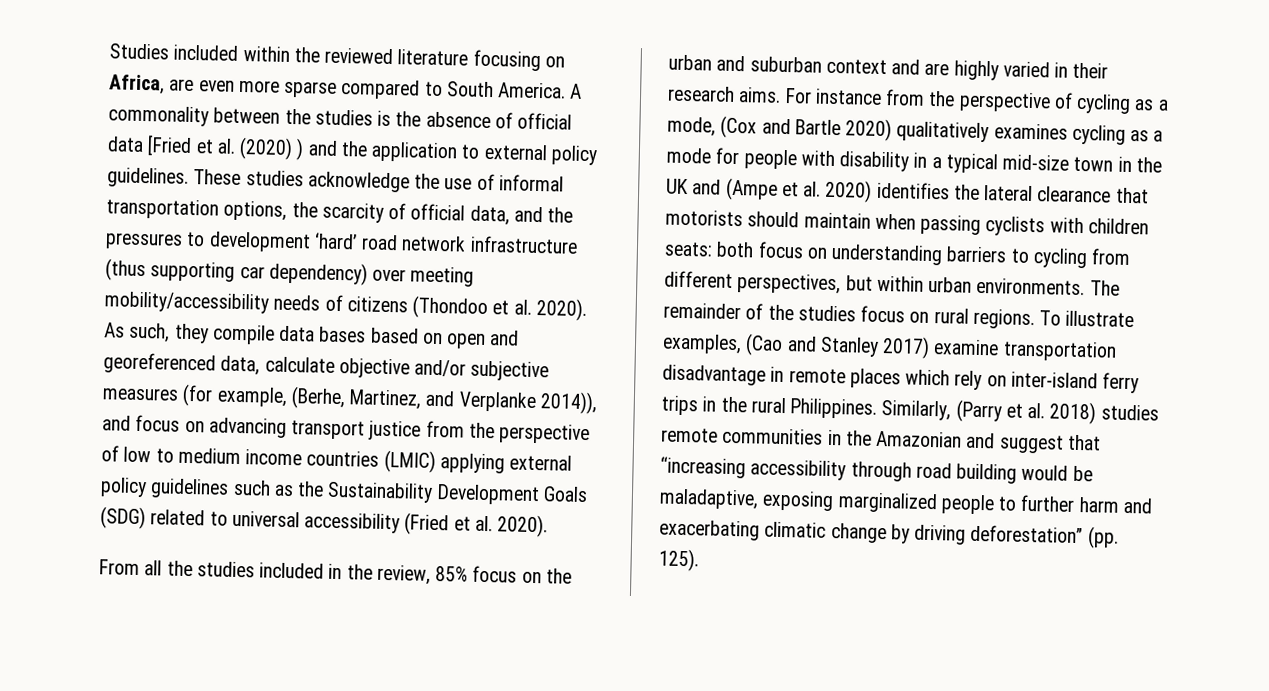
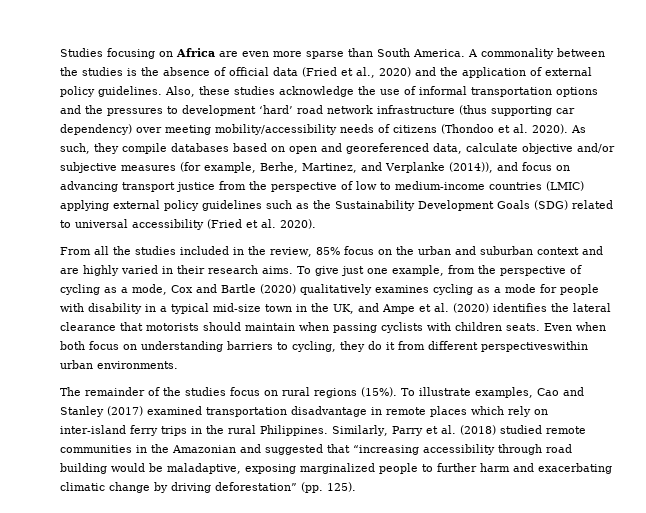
- Studies included within the reviewed literature focusing on Africa, are even more sparse compared to South America.
+ Studies focusing on Africa are even more sparse than South America.
- A commonality between the studies is the absence of official data [Fried et al. (2020) ) and the application to external policy guidelines.
+ A commonality between the studies is the absence of official data (Fried et al., 2020) and the application of external policy guidelines.
- These studies acknowledge the use of informal transportation options, the scarcity of official data, and the pressures to development ‘hard’ road network infrastructure (thus supporting car dependency) over meeting mobility/accessibility needs of citizens (Thondoo et al. 2020).
+ Also, these studies acknowledge the use of informal transportation options and the pressures to development ‘hard’ road network infrastructure (thus supporting car dependency) over meeting mobility/accessibility needs of citizens (Thondoo et al. 2020).
- As such, they compile data bases based on open and georeferenced data, calculate objective and/or subjective measures (for example, (Berhe, Martinez, and Verplanke 2014)), and focus on advancing transport justice from the perspective of low to medium income countries (LMIC) applying external policy guidelines such as the Sustainability Development Goals (SDG) related to universal accessibility (Fried et al. 2020).
+ As such, they compile databases based on open and georeferenced data, calculate objective and/or subjective measures (for example, Berhe, Martinez, and Verplanke (2014)), and focus on advancing transport justice from the perspective of low to medium-income countries (LMIC) applying external policy guidelines such as the Sustainability Development Goals (SDG) related to universal accessibility (Fried et al. 2020).
- For instance from the perspective of cycling as a mode, (Cox and Bartle 2020) qualitatively examines cycling as a mode for people with disability in a typical mid-size town in the UK and (Ampe et al. 2020) identifies the lateral clearance that motorists should maintain when passing cyclists with children seats: both focus on understanding barriers to cycling from different perspectives, but within urban environments. The remainder of the studies focus on rural regions.
+ To give just one example, from the perspective of cycling as a mode, Cox and Bartle (2020) qualitatively examines cycling as a mode for people with disability in a typical mid-size town in the UK, and Ampe et al. (2020) identifies the lateral clearance that motorists should maintain when passing cyclists with children seats. Even when both focus on understanding barriers to cycling, they do it from different perspectiveswithin urban environments.
+ The remainder of the studies focus on rural regions (15%).
- To illustrate examples, (Cao and Stanley 2017) examine transportation disadvantage in remote places which rely on inter-island ferry trips in the rural Philippines.
+ To illustrate examples, Cao and Stanley (2017) examined transportation disadvantage in remote places which rely on inter-island ferry trips in the rural Philippines.
- Similarly, (Parry et al. 2018) studies remote communities in the Amazonian and suggest that “increasing accessibility through road building would be maladaptive, exposing marginalized people to further harm and exacerbating climatic change by driving deforestation” (pp. 125).
+ Similarly, Parry et al. (2018) studied remote communities in the Amazonian and suggested that “increasing accessibility through road building would be maladaptive, exposing marginalized people to further harm and exacerbating climatic change by driving deforestation” (pp. 125).

